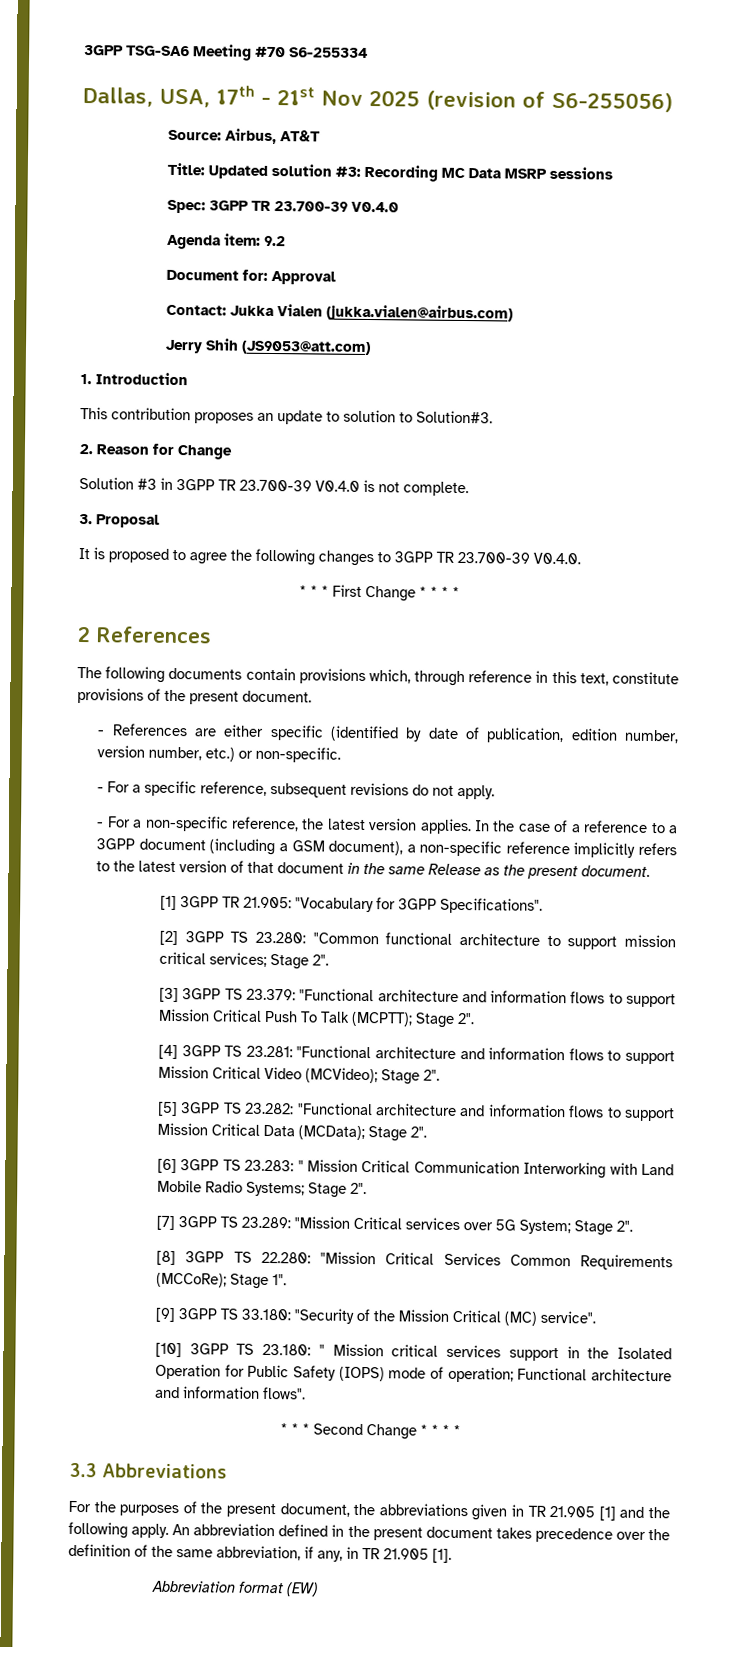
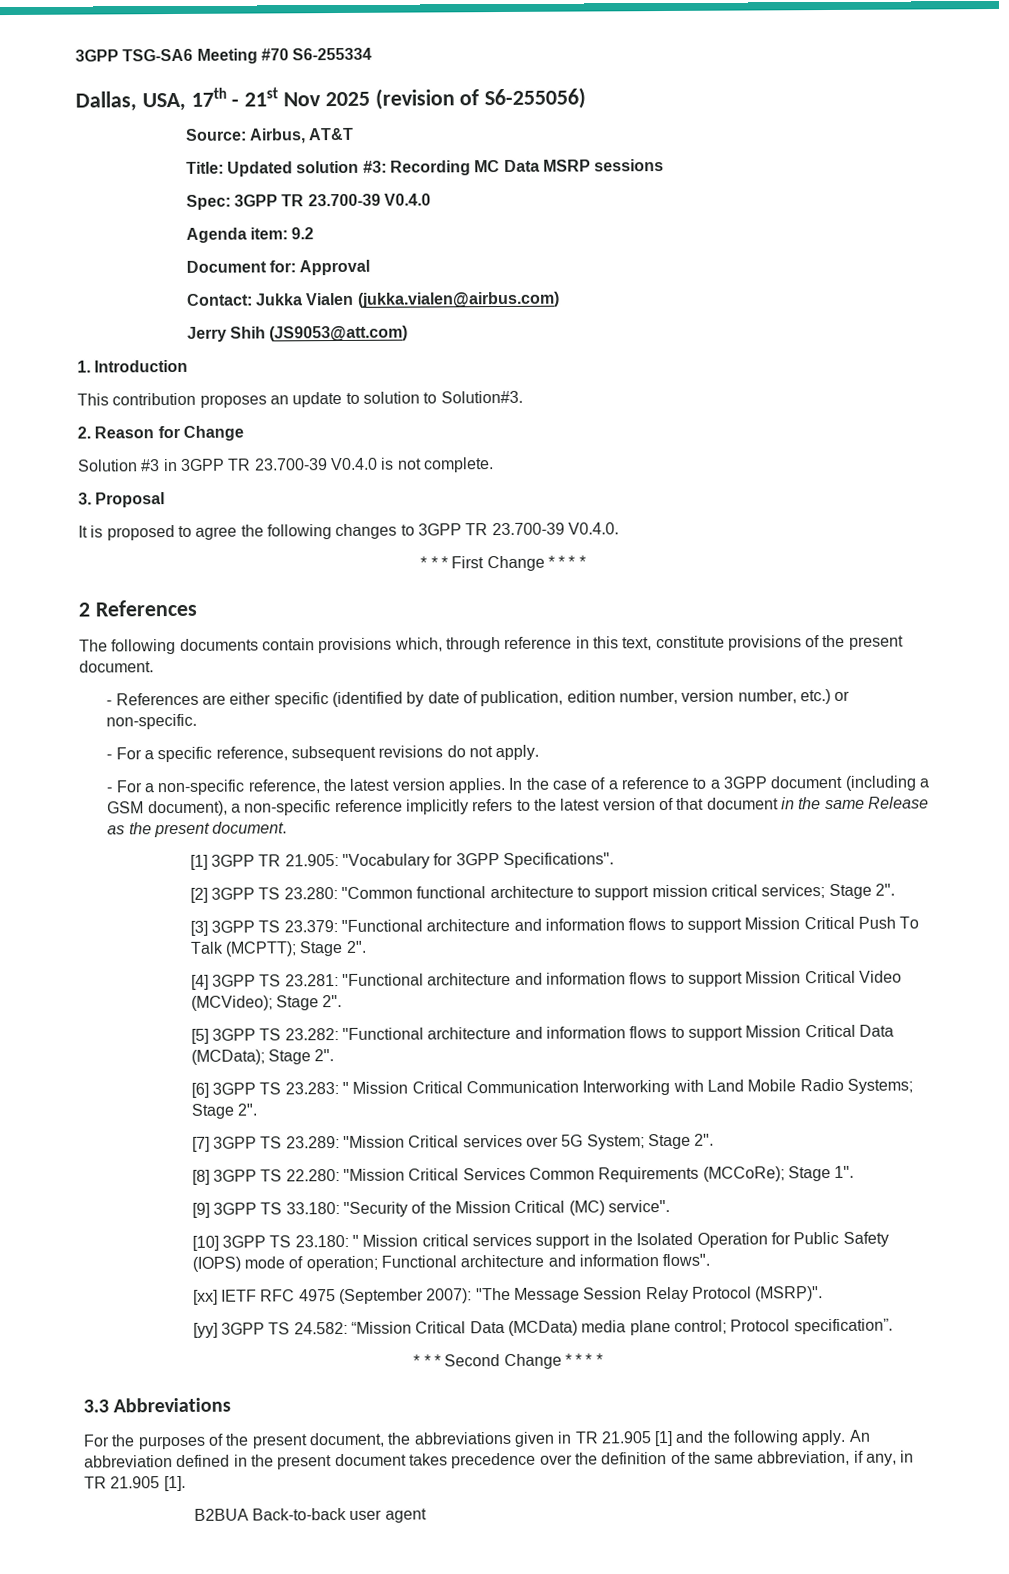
+ [xx] IETF RFC 4975 (September 2007): "The Message Session Relay Protocol (MSRP)".
+ [yy] 3GPP TS 24.582: “Mission Critical Data (MCData) media plane control; Protocol specification”.
- Abbreviation format (EW)
+ B2BUA Back-to-back user agent

